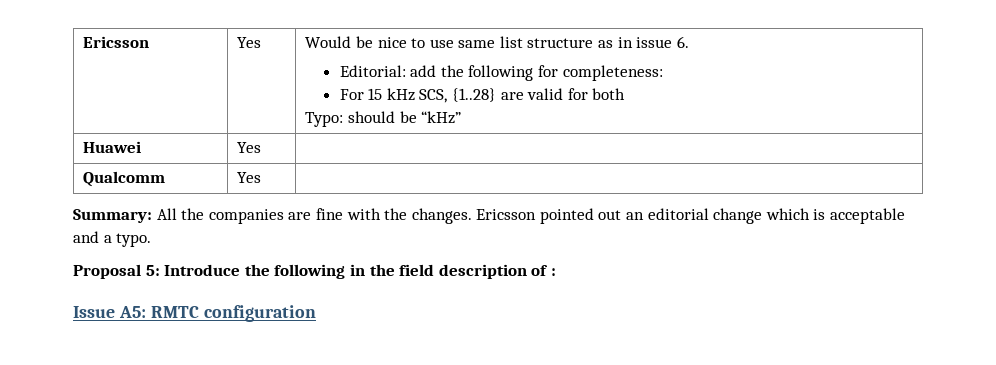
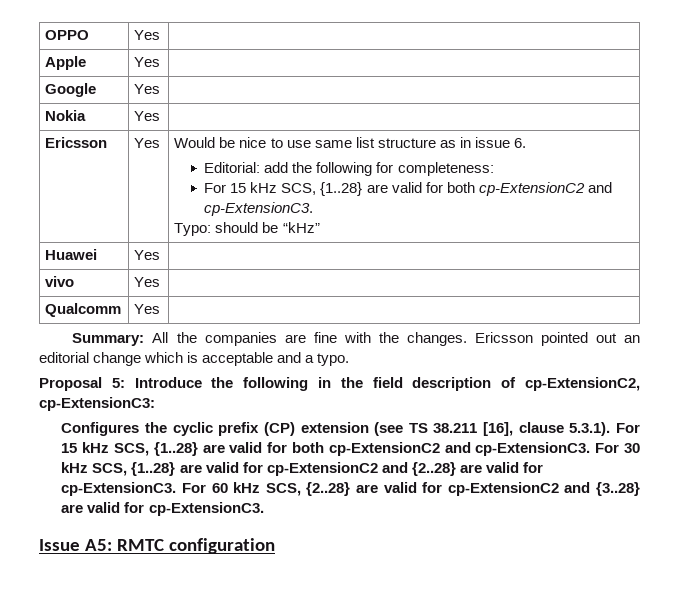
+ OPPO | Yes |
+ Apple | Yes |
+ Google | Yes |
+ Nokia | Yes |
  Ericsson | Yes | Would be nice to use same list structure as in issue 6.
  Editorial: add the following for completeness:
- For 15 kHz SCS, {1..28} are valid for both
+ For 15 kHz SCS, {1..28} are valid for both cp-ExtensionC2 and cp-ExtensionC3.
+ vivo | Yes |
- Proposal 5: Introduce the following in the field description of :
+ Proposal 5: Introduce the following in the field description of cp-ExtensionC2, cp-ExtensionC3:
+ Configures the cyclic prefix (CP) extension (see TS 38.211 [16], clause 5.3.1). For 15 kHz SCS, {1..28} are valid for both cp-ExtensionC2 and cp-ExtensionC3. For 30 kHz SCS, {1..28} are valid for cp-ExtensionC2 and {2..28} are valid for cp-ExtensionC3. For 60 kHz SCS, {2..28} are valid for cp-ExtensionC2 and {3..28} are valid for cp-ExtensionC3.

